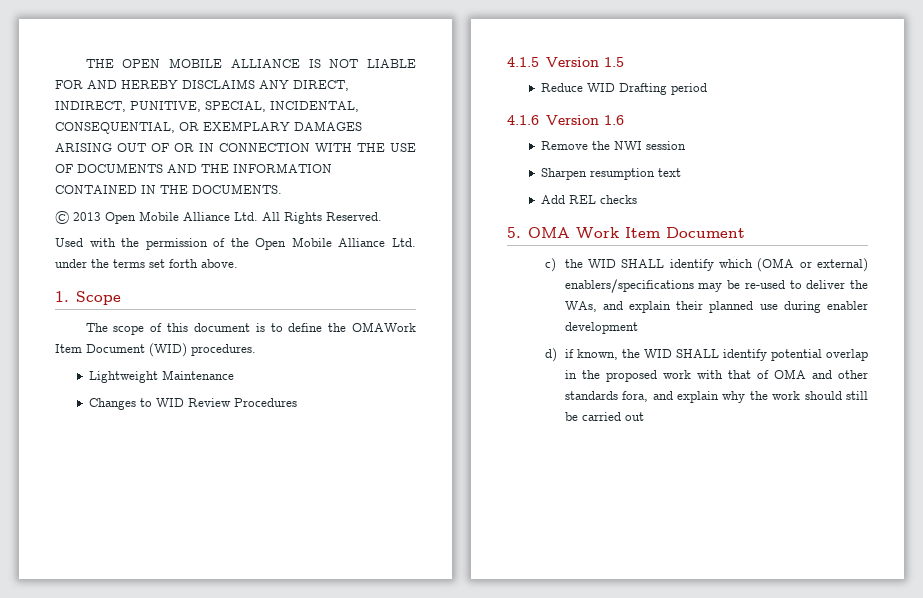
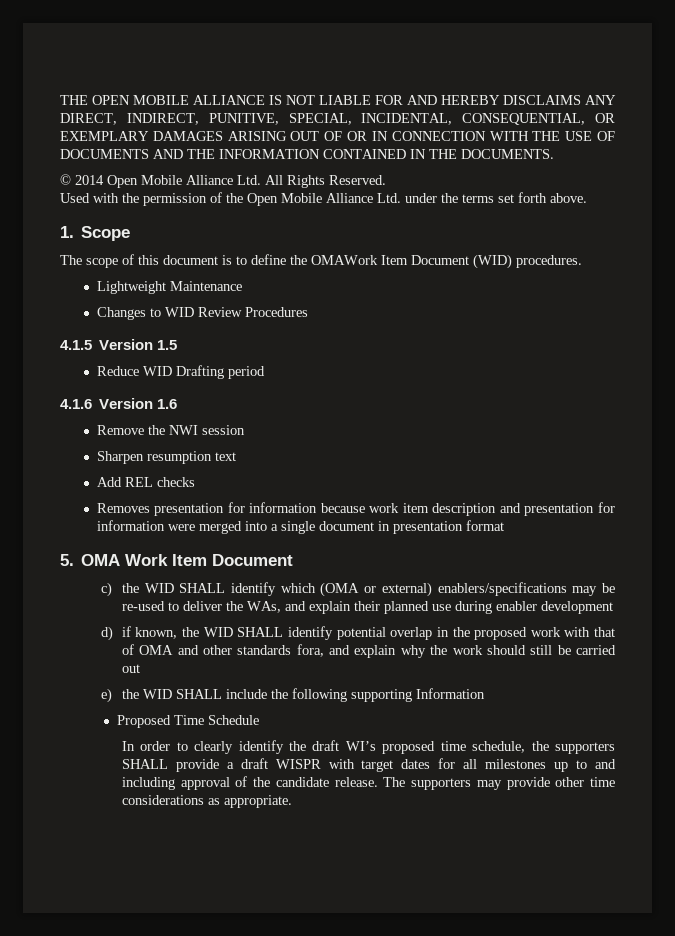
- © 2013 Open Mobile Alliance Ltd. All Rights Reserved.
+ © 2014 Open Mobile Alliance Ltd. All Rights Reserved.
+ Removes presentation for information because work item description and presentation for information were merged into a single document in presentation format
+ e) the WID SHALL include the following supporting Information
+ Proposed Time Schedule
+ In order to clearly identify the draft WI’s proposed time schedule, the supporters SHALL provide a draft WISPR with target dates for all milestones up to and including approval of the candidate release. The supporters may provide other time considerations as appropriate.

